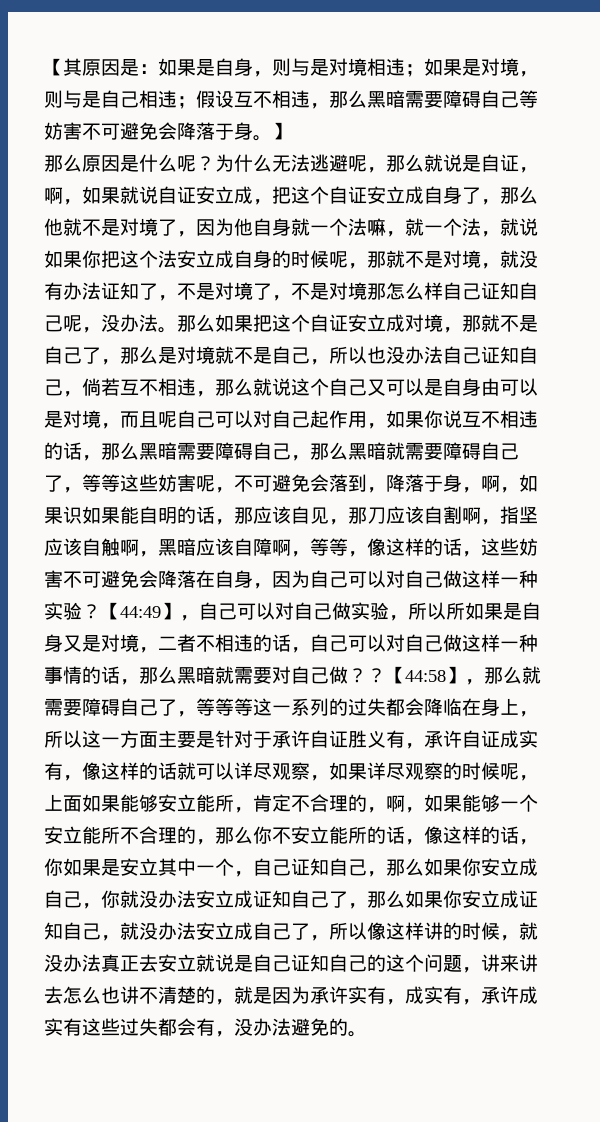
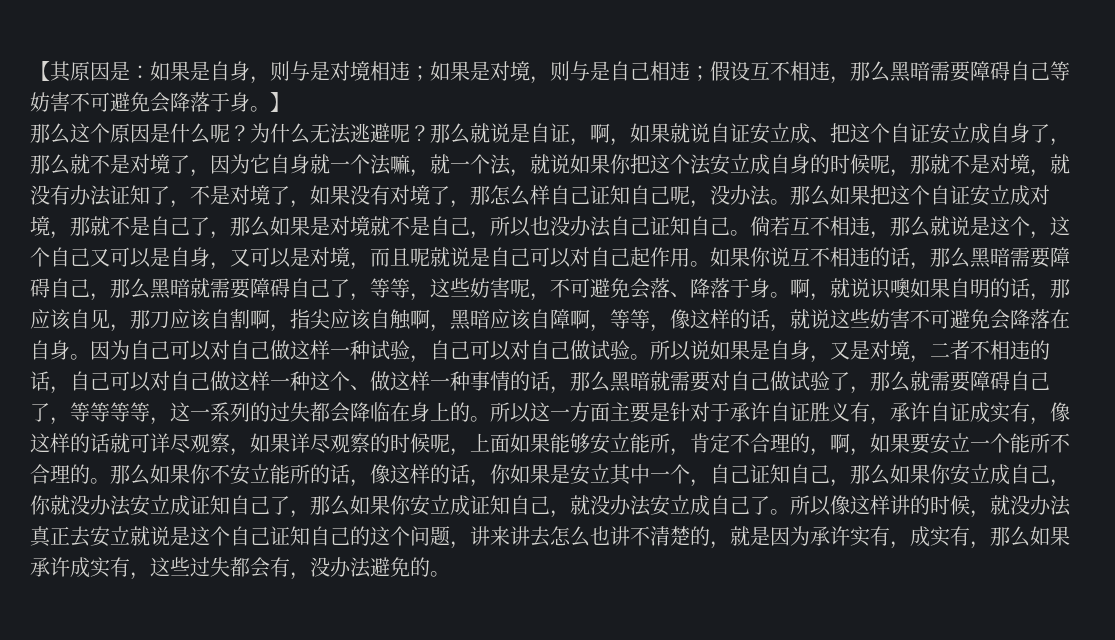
- 那么原因是什么呢？
+ 那么这个原因是什么呢？
- 为什么无法逃避呢，那么就说是自证，啊，如果就说自证安立成，把这个自证安立成自身了，那么他就不是对境了，因为他自身就一个法嘛，就一个法，就说如果你把这个法安立成自身的时候呢，那就不是对境，就没有办法证知了，不是对境了，不是对境那怎么样自己证知自己呢，没办法。
+ 为什么无法逃避呢？那么就说是自证，啊，如果就说自证安立成、把这个自证安立成自身了，那么就不是对境了，因为它自身就一个法嘛，就一个法，就说如果你把这个法安立成自身的时候呢，那就不是对境，就没有办法证知了，不是对境了，如果没有对境了，那怎么样自己证知自己呢，没办法。
- 那么如果把这个自证安立成对境，那就不是自己了，那么是对境就不是自己，所以也没办法自己证知自己，倘若互不相违，那么就说这个自己又可以是自身由可以是对境，而且呢自己可以对自己起作用，如果你说互不相违的话，那么黑暗需要障碍自己，那么黑暗就需要障碍自己了，等等这些妨害呢，不可避免会落到，降落于身，啊，如果识如果能自明的话，那应该自见，那刀应该自割啊，指坚应该自触啊，黑暗应该自障啊，等等，像这样的话，这些妨害不可避免会降落在自身，因为自己可以对自己做这样一种实验？【44:49】，自己可以对自己做实验，所以所如果是自身又是对境，二者不相违的话，自己可以对自己做这样一种事情的话，那么黑暗就需要对自己做？？【44:58】，那么就需要障碍自己了，等等等这一系列的过失都会降临在身上，所以这一方面主要是针对于承许自证胜义有，承许自证成实有，像这样的话就可以详尽观察，如果详尽观察的时候呢，上面如果能够安立能所，肯定不合理的，啊，如果能够一个安立能所不合理的，那么你不安立能所的话，像这样的话，你如果是安立其中一个，自己证知自己，那么如果你安立成自己，你就没办法安立成证知自己了，那么如果你安立成证知自己，就没办法安立成自己了，所以像这样讲的时候，就没办法真正去安立就说是自己证知自己的这个问题，讲来讲去怎么也讲不清楚的，就是因为承许实有，成实有，承许成实有这些过失都会有，没办法避免的。
+ 那么如果把这个自证安立成对境，那就不是自己了，那么如果是对境就不是自己，所以也没办法自己证知自己。倘若互不相违，那么就说是这个，这个自己又可以是自身，又可以是对境，而且呢就说是自己可以对自己起作用。如果你说互不相违的话，那么黑暗需要障碍自己，那么黑暗就需要障碍自己了，等等，这些妨害呢，不可避免会落、降落于身。啊，就说识噢如果自明的话，那应该自见，那刀应该自割啊，指尖应该自触啊，黑暗应该自障啊，等等，像这样的话，就说这些妨害不可避免会降落在自身。因为自己可以对自己做这样一种试验，自己可以对自己做试验。所以说如果是自身，又是对境，二者不相违的话，自己可以对自己做这样一种这个、做这样一种事情的话，那么黑暗就需要对自己做试验了，那么就需要障碍自己了，等等等等，这一系列的过失都会降临在身上的。所以这一方面主要是针对于承许自证胜义有，承许自证成实有，像这样的话就可详尽观察，如果详尽观察的时候呢，上面如果能够安立能所，肯定不合理的，啊，如果要安立一个能所不合理的。那么如果你不安立能所的话，像这样的话，你如果是安立其中一个，自己证知自己，那么如果你安立成自己，你就没办法安立成证知自己了，那么如果你安立成证知自己，就没办法安立成自己了。所以像这样讲的时候，就没办法真正去安立就说是这个自己证知自己的这个问题，讲来讲去怎么也讲不清楚的，就是因为承许实有，成实有，那么如果承许成实有，这些过失都会有，没办法避免的。

